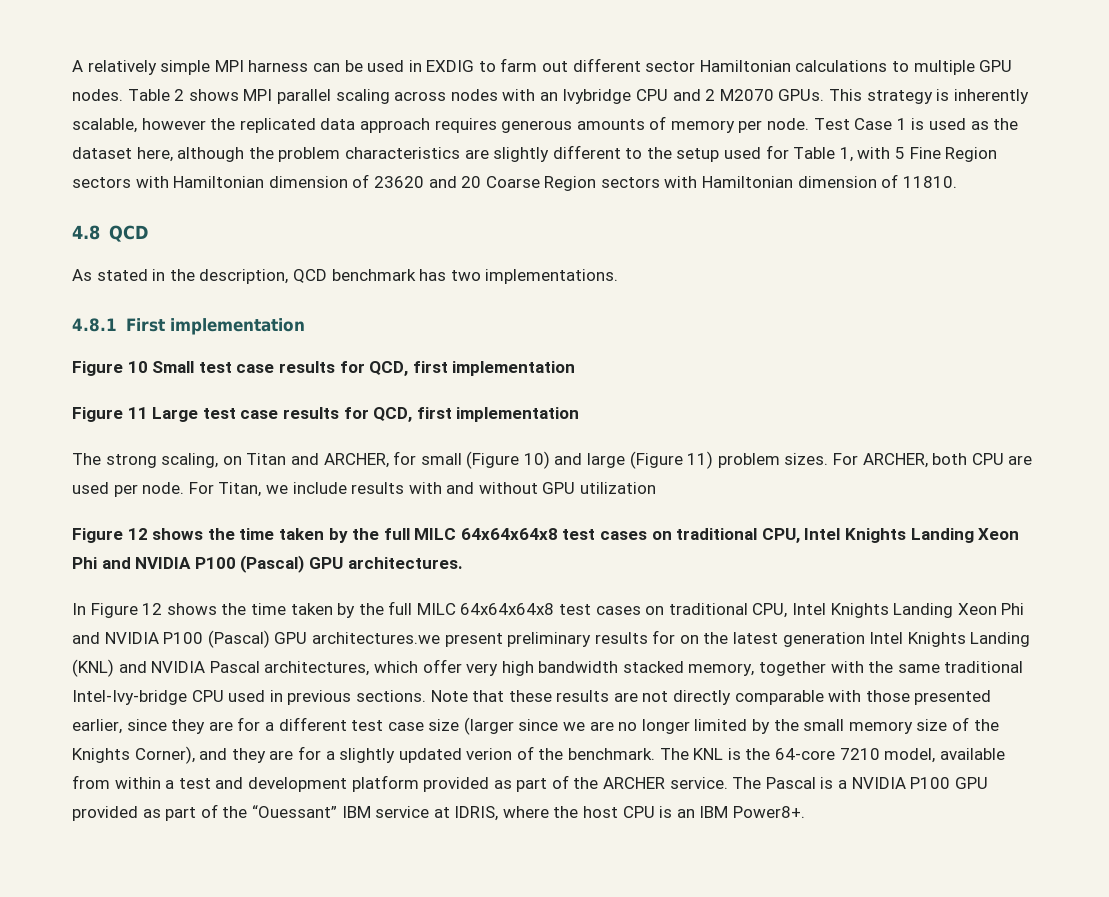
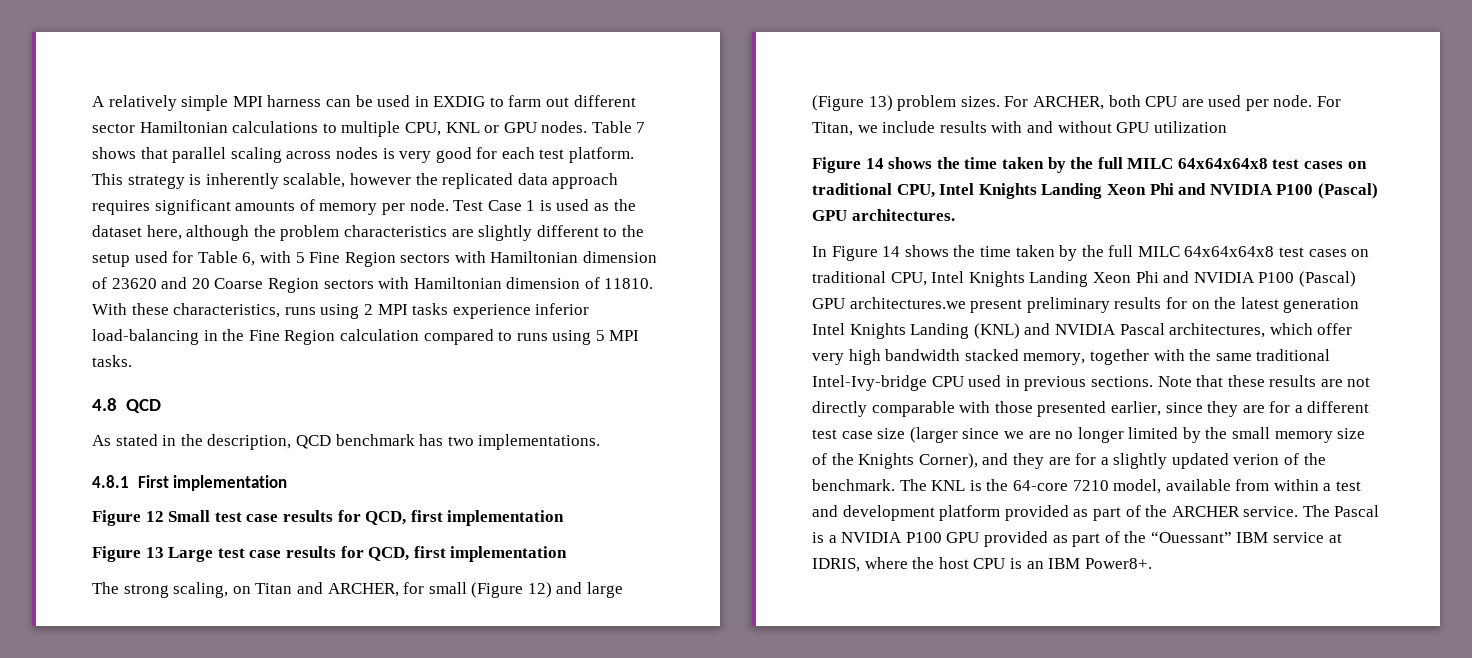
- A relatively simple MPI harness can be used in EXDIG to farm out different sector Hamiltonian calculations to multiple GPU nodes. Table 2 shows MPI parallel scaling across nodes with an Ivybridge CPU and 2 M2070 GPUs.
+ A relatively simple MPI harness can be used in EXDIG to farm out different sector Hamiltonian calculations to multiple CPU, KNL or GPU nodes. Table 7 shows that parallel scaling across nodes is very good for each test platform.
- This strategy is inherently scalable, however the replicated data approach requires generous amounts of memory per node.
+ This strategy is inherently scalable, however the replicated data approach requires significant amounts of memory per node.
- Test Case 1 is used as the dataset here, although the problem characteristics are slightly different to the setup used for Table 1, with 5 Fine Region sectors with Hamiltonian dimension of 23620 and 20 Coarse Region sectors with Hamiltonian dimension of 11810.
+ Test Case 1 is used as the dataset here, although the problem characteristics are slightly different to the setup used for Table 6, with 5 Fine Region sectors with Hamiltonian dimension of 23620 and 20 Coarse Region sectors with Hamiltonian dimension of 11810. With these characteristics, runs using 2 MPI tasks experience inferior load-balancing in the Fine Region calculation compared to runs using 5 MPI tasks.
- Figure 10 Small test case results for QCD, first implementation
+ Figure 12 Small test case results for QCD, first implementation
- Figure 11 Large test case results for QCD, first implementation
+ Figure 13 Large test case results for QCD, first implementation
- The strong scaling, on Titan and ARCHER, for small (Figure 10) and large (Figure 11) problem sizes.
+ The strong scaling, on Titan and ARCHER, for small (Figure 12) and large (Figure 13) problem sizes.
- Figure 12 shows the time taken by the full MILC 64x64x64x8 test cases on traditional CPU, Intel Knights Landing Xeon Phi and NVIDIA P100 (Pascal) GPU architectures.
+ Figure 14 shows the time taken by the full MILC 64x64x64x8 test cases on traditional CPU, Intel Knights Landing Xeon Phi and NVIDIA P100 (Pascal) GPU architectures.
- In Figure 12 shows the time taken by the full MILC 64x64x64x8 test cases on traditional CPU, Intel Knights Landing Xeon Phi and NVIDIA P100 (Pascal) GPU architectures.we present preliminary results for on the latest generation Intel Knights Landing (KNL) and NVIDIA Pascal architectures, which offer very high bandwidth stacked memory, together with the same traditional Intel-Ivy-bridge CPU used in previous sections.
+ In Figure 14 shows the time taken by the full MILC 64x64x64x8 test cases on traditional CPU, Intel Knights Landing Xeon Phi and NVIDIA P100 (Pascal) GPU architectures.we present preliminary results for on the latest generation Intel Knights Landing (KNL) and NVIDIA Pascal architectures, which offer very high bandwidth stacked memory, together with the same traditional Intel-Ivy-bridge CPU used in previous sections.

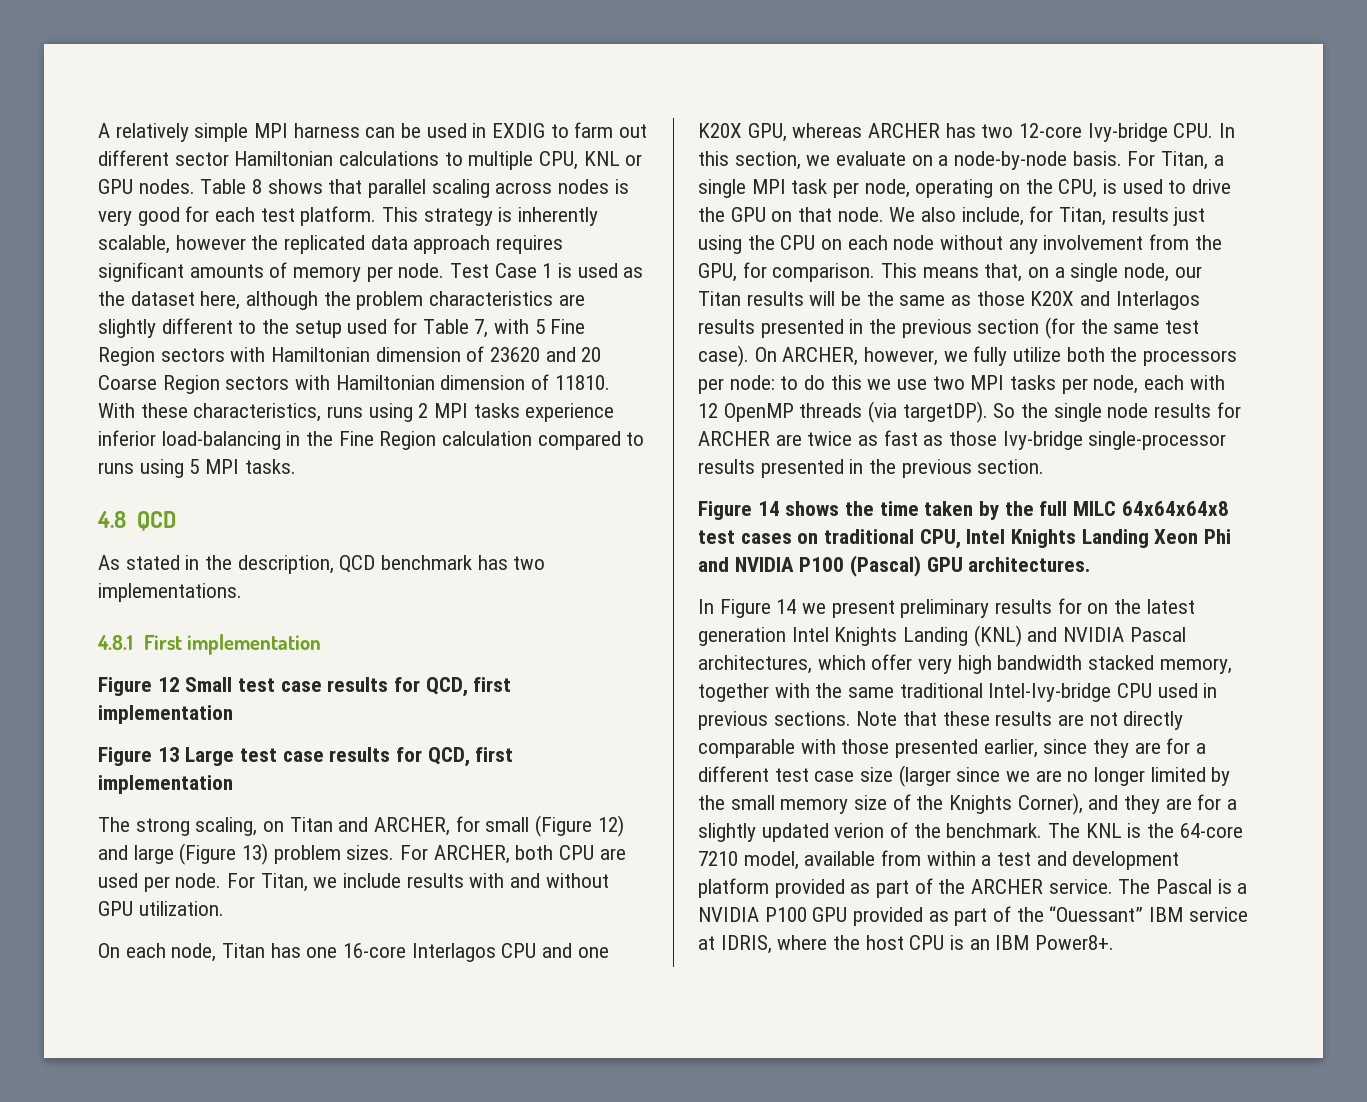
- Table 7 shows that parallel scaling across nodes is very good for each test platform.
+ Table 8 shows that parallel scaling across nodes is very good for each test platform.
- Test Case 1 is used as the dataset here, although the problem characteristics are slightly different to the setup used for Table 6, with 5 Fine Region sectors with Hamiltonian dimension of 23620 and 20 Coarse Region sectors with Hamiltonian dimension of 11810.
+ Test Case 1 is used as the dataset here, although the problem characteristics are slightly different to the setup used for Table 7, with 5 Fine Region sectors with Hamiltonian dimension of 23620 and 20 Coarse Region sectors with Hamiltonian dimension of 11810.
- For Titan, we include results with and without GPU utilization
+ For Titan, we include results with and without GPU utilization.
+ On each node, Titan has one 16-core Interlagos CPU and one K20X GPU, whereas ARCHER has two 12-core Ivy-bridge CPU. In this section, we evaluate on a node-by-node basis. For Titan, a single MPI task per node, operating on the CPU, is used to drive the GPU on that node. We also include, for Titan, results just using the CPU on each node without any involvement from the GPU, for comparison. This means that, on a single node, our Titan results will be the same as those K20X and Interlagos results presented in the previous section (for the same test case). On ARCHER, however, we fully utilize both the processors per node: to do this we use two MPI tasks per node, each with 12 OpenMP threads (via targetDP). So the single node results for ARCHER are twice as fast as those Ivy-bridge single-processor results presented in the previous section.
- In Figure 14 shows the time taken by the full MILC 64x64x64x8 test cases on traditional CPU, Intel Knights Landing Xeon Phi and NVIDIA P100 (Pascal) GPU architectures.we present preliminary results for on the latest generation Intel Knights Landing (KNL) and NVIDIA Pascal architectures, which offer very high bandwidth stacked memory, together with the same traditional Intel-Ivy-bridge CPU used in previous sections.
+ In Figure 14 we present preliminary results for on the latest generation Intel Knights Landing (KNL) and NVIDIA Pascal architectures, which offer very high bandwidth stacked memory, together with the same traditional Intel-Ivy-bridge CPU used in previous sections.

